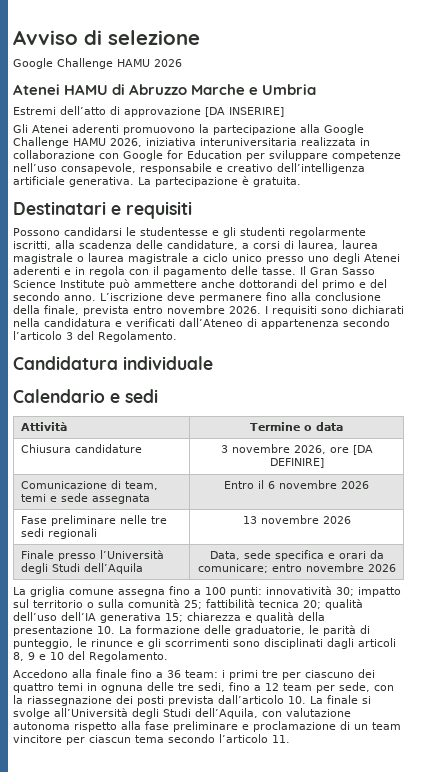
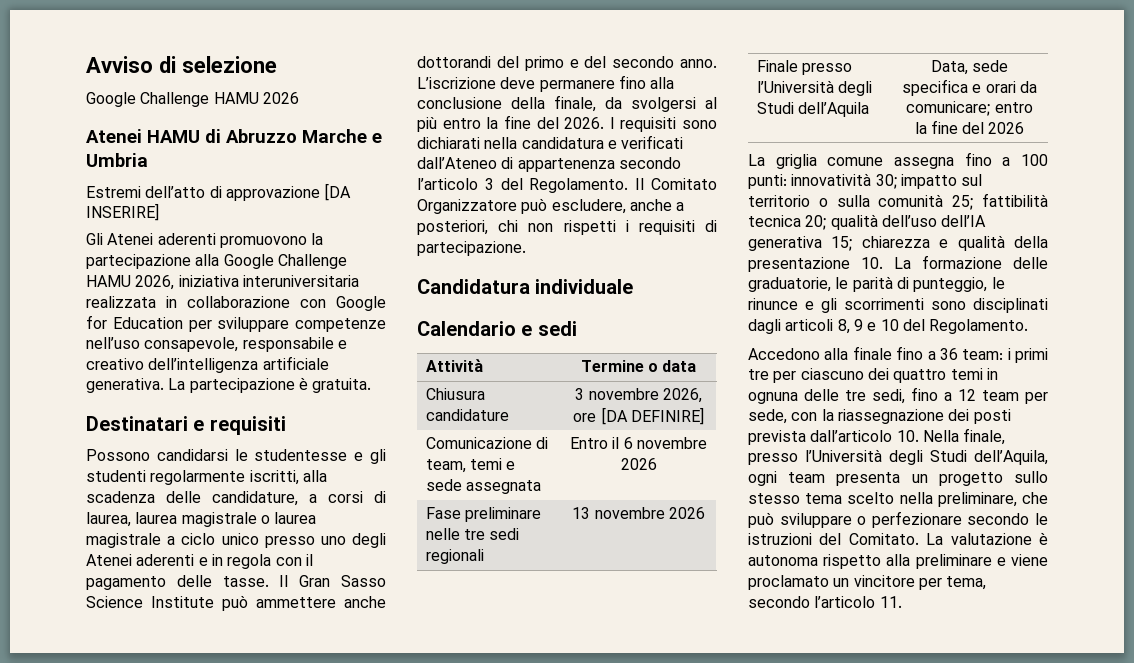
- L’iscrizione deve permanere fino alla conclusione della finale, prevista entro novembre 2026.
+ L’iscrizione deve permanere fino alla conclusione della finale, da svolgersi al più entro la fine del 2026.
+ Il Comitato Organizzatore può escludere, anche a posteriori, chi non rispetti i requisiti di partecipazione.
- Finale presso l’Università degli Studi dell’Aquila | Data, sede specifica e orari da comunicare; entro novembre 2026
+ Finale presso l’Università degli Studi dell’Aquila | Data, sede specifica e orari da comunicare; entro la fine del 2026
- Accedono alla finale fino a 36 team: i primi tre per ciascuno dei quattro temi in ognuna delle tre sedi, fino a 12 team per sede, con la riassegnazione dei posti prevista dall’articolo 10. La finale si svolge all’Università degli Studi dell’Aquila, con valutazione autonoma rispetto alla fase preliminare e proclamazione di un team vincitore per ciascun tema secondo l’articolo 11.
+ Accedono alla finale fino a 36 team: i primi tre per ciascuno dei quattro temi in ognuna delle tre sedi, fino a 12 team per sede, con la riassegnazione dei posti prevista dall’articolo 10. Nella finale, presso l’Università degli Studi dell’Aquila, ogni team presenta un progetto sullo stesso tema scelto nella preliminare, che può sviluppare o perfezionare secondo le istruzioni del Comitato. La valutazione è autonoma rispetto alla preliminare e viene proclamato un vincitore per tema, secondo l’articolo 11.

